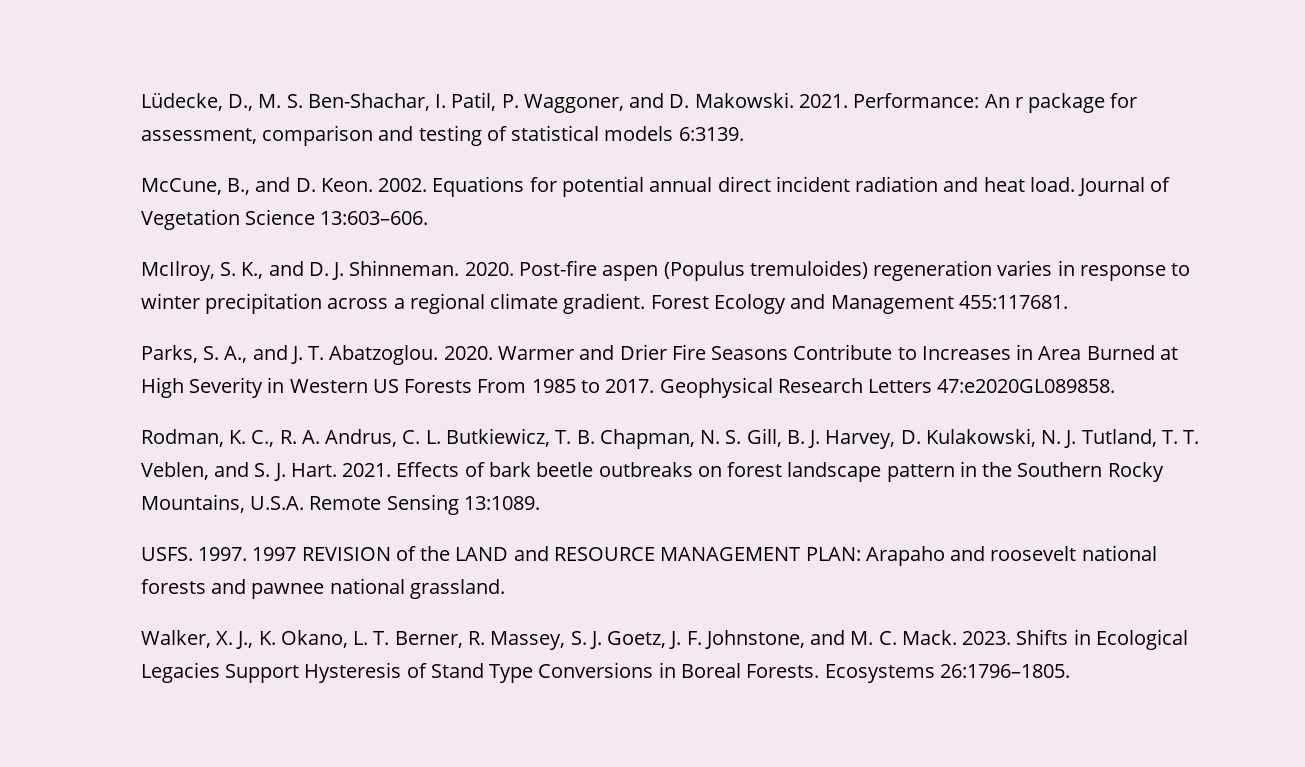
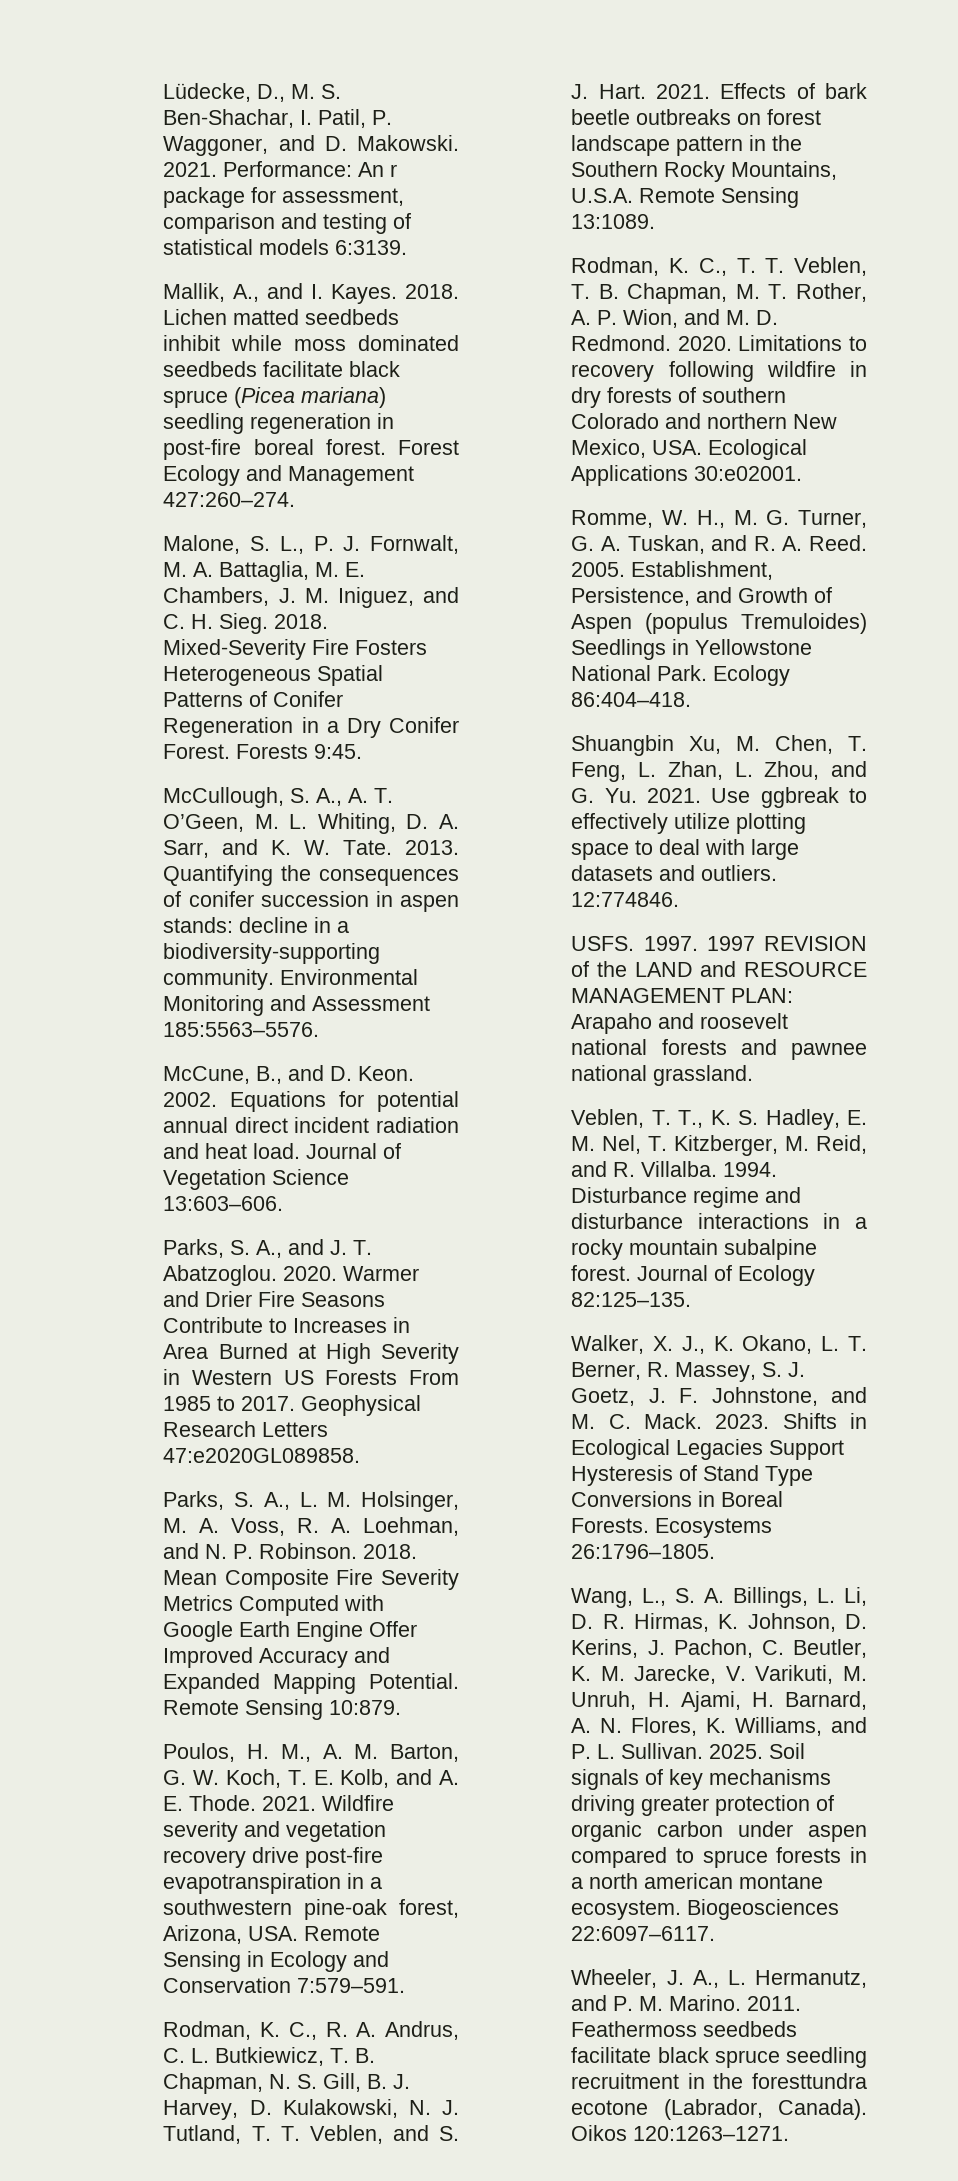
+ Mallik, A., and I. Kayes. 2018. Lichen matted seedbeds inhibit while moss dominated seedbeds facilitate black spruce (Picea mariana) seedling regeneration in post-fire boreal forest. Forest Ecology and Management 427:260–274.
+ Malone, S. L., P. J. Fornwalt, M. A. Battaglia, M. E. Chambers, J. M. Iniguez, and C. H. Sieg. 2018. Mixed-Severity Fire Fosters Heterogeneous Spatial Patterns of Conifer Regeneration in a Dry Conifer Forest. Forests 9:45.
+ McCullough, S. A., A. T. O’Geen, M. L. Whiting, D. A. Sarr, and K. W. Tate. 2013. Quantifying the consequences of conifer succession in aspen stands: decline in a biodiversity-supporting community. Environmental Monitoring and Assessment 185:5563–5576.
- McIlroy, S. K., and D. J. Shinneman. 2020. Post-fire aspen (Populus tremuloides) regeneration varies in response to winter precipitation across a regional climate gradient. Forest Ecology and Management 455:117681.
+ Parks, S. A., L. M. Holsinger, M. A. Voss, R. A. Loehman, and N. P. Robinson. 2018. Mean Composite Fire Severity Metrics Computed with Google Earth Engine Offer Improved Accuracy and Expanded Mapping Potential. Remote Sensing 10:879.
+ Poulos, H. M., A. M. Barton, G. W. Koch, T. E. Kolb, and A. E. Thode. 2021. Wildfire severity and vegetation recovery drive post-fire evapotranspiration in a southwestern pine-oak forest, Arizona, USA. Remote Sensing in Ecology and Conservation 7:579–591.
+ Rodman, K. C., T. T. Veblen, T. B. Chapman, M. T. Rother, A. P. Wion, and M. D. Redmond. 2020. Limitations to recovery following wildfire in dry forests of southern Colorado and northern New Mexico, USA. Ecological Applications 30:e02001.
+ Romme, W. H., M. G. Turner, G. A. Tuskan, and R. A. Reed. 2005. Establishment, Persistence, and Growth of Aspen (populus Tremuloides) Seedlings in Yellowstone National Park. Ecology 86:404–418.
+ Shuangbin Xu, M. Chen, T. Feng, L. Zhan, L. Zhou, and G. Yu. 2021. Use ggbreak to effectively utilize plotting space to deal with large datasets and outliers. 12:774846.
+ Veblen, T. T., K. S. Hadley, E. M. Nel, T. Kitzberger, M. Reid, and R. Villalba. 1994. Disturbance regime and disturbance interactions in a rocky mountain subalpine forest. Journal of Ecology 82:125–135.
+ Wang, L., S. A. Billings, L. Li, D. R. Hirmas, K. Johnson, D. Kerins, J. Pachon, C. Beutler, K. M. Jarecke, V. Varikuti, M. Unruh, H. Ajami, H. Barnard, A. N. Flores, K. Williams, and P. L. Sullivan. 2025. Soil signals of key mechanisms driving greater protection of organic carbon under aspen compared to spruce forests in a north american montane ecosystem. Biogeosciences 22:6097–6117.
+ Wheeler, J. A., L. Hermanutz, and P. M. Marino. 2011. Feathermoss seedbeds facilitate black spruce seedling recruitment in the foresttundra ecotone (Labrador, Canada). Oikos 120:1263–1271.

